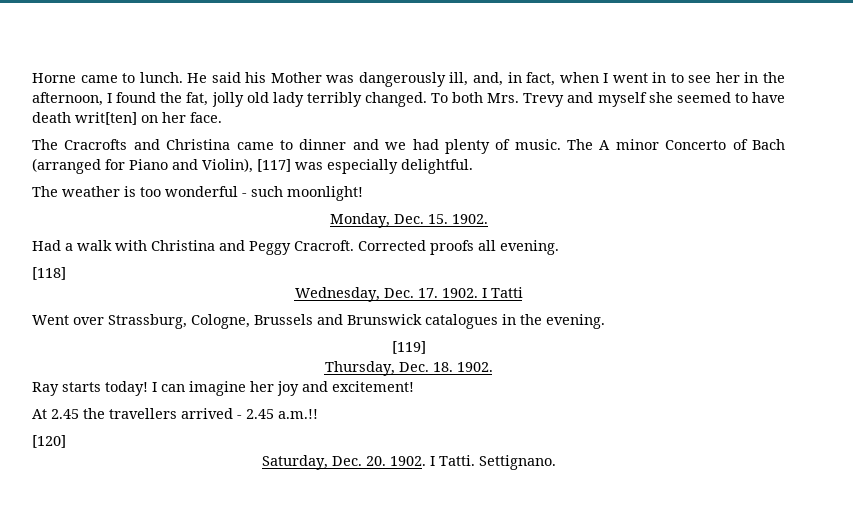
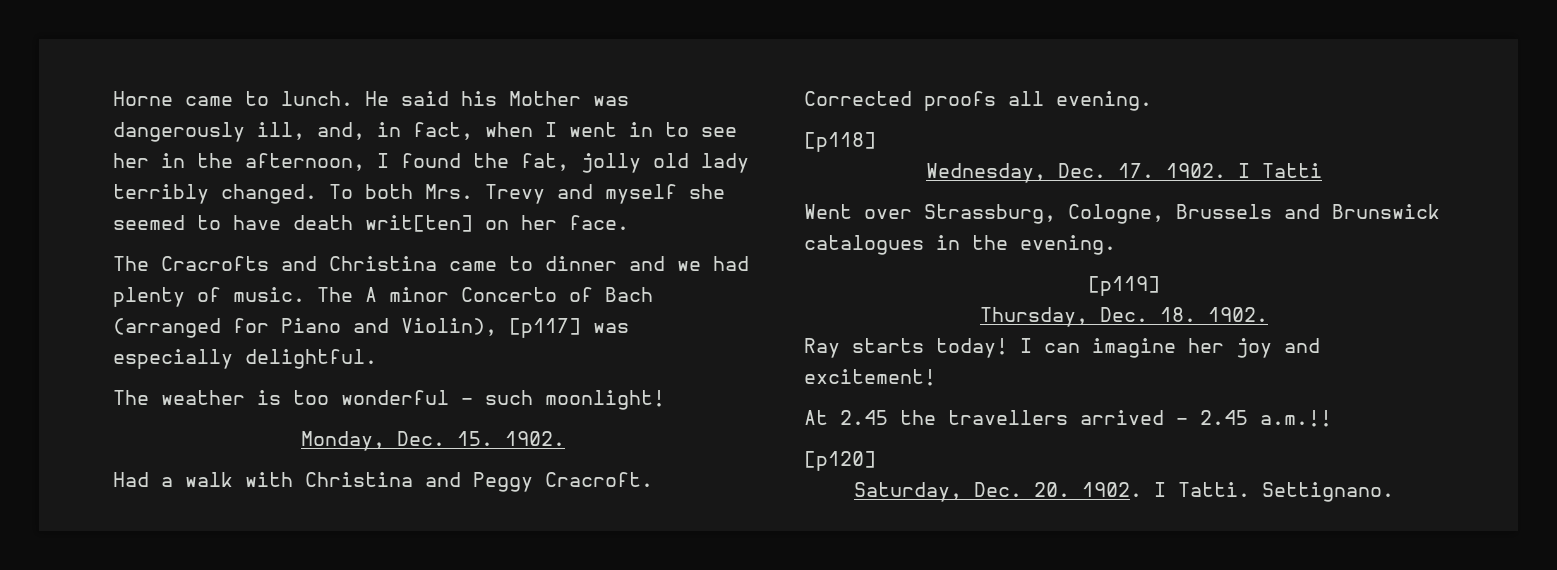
- The A minor Concerto of Bach (arranged for Piano and Violin), [117] was especially delightful.
+ The A minor Concerto of Bach (arranged for Piano and Violin), [p117] was especially delightful.
- [118]
+ [p118]
- [119]
+ [p119]
- [120]
+ [p120]

